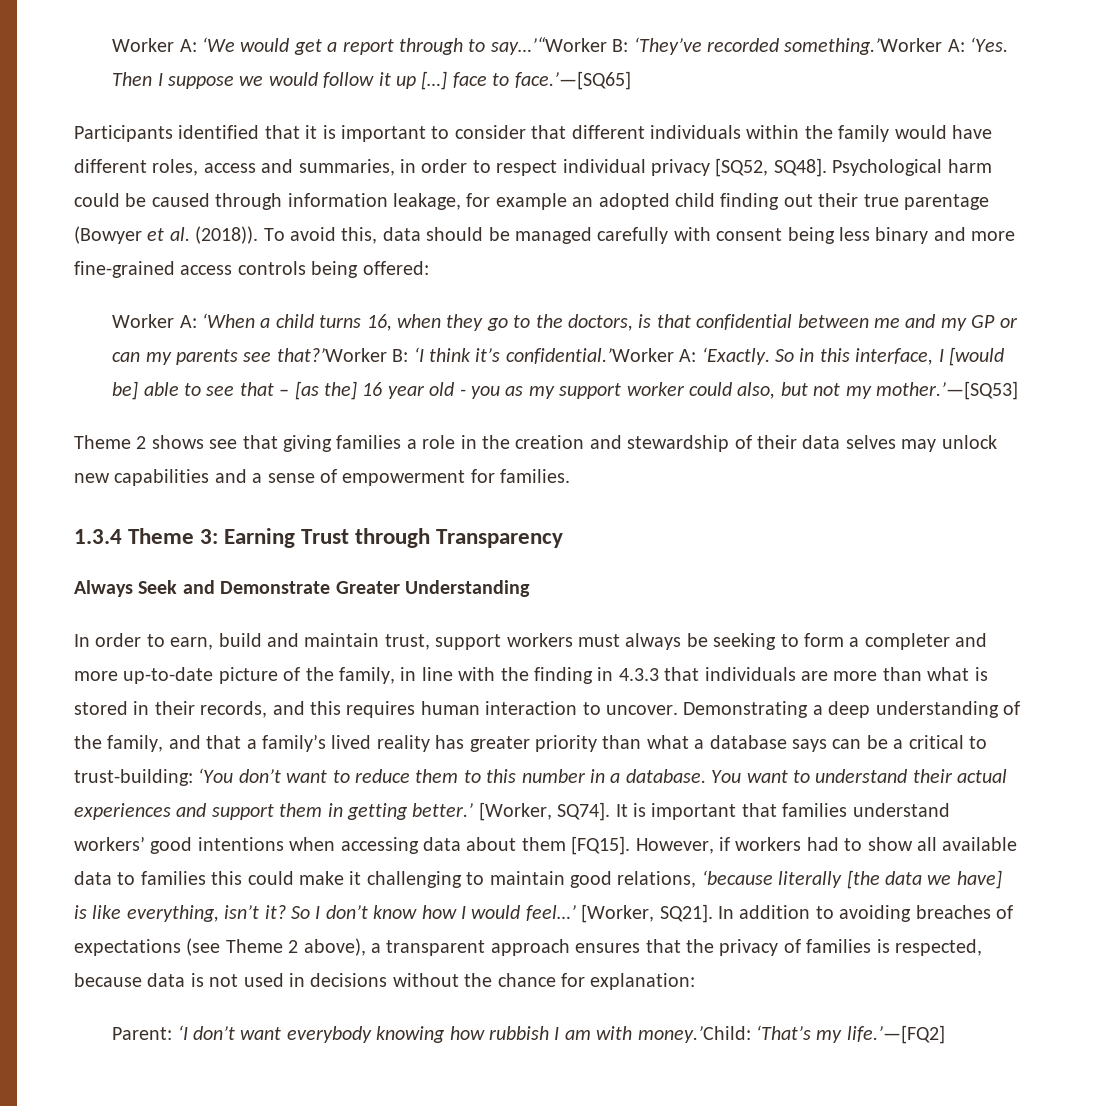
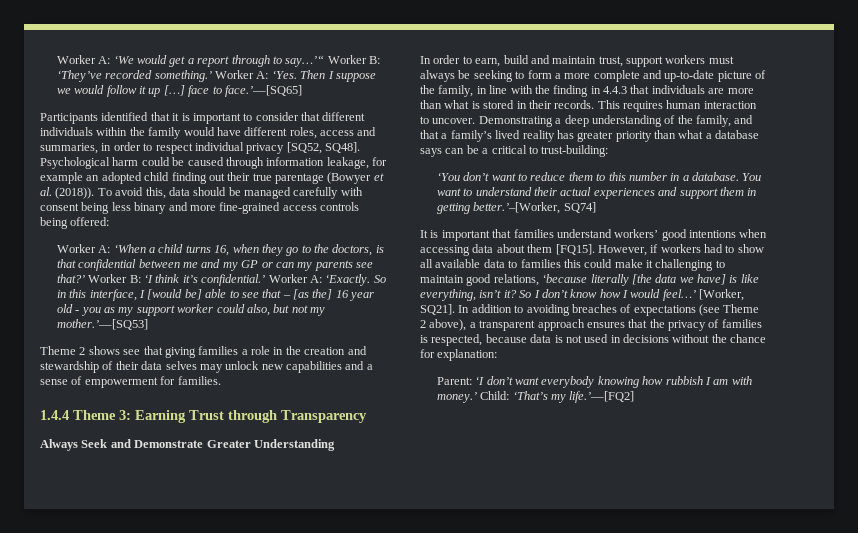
- Worker A: ‘We would get a report through to say…’“Worker B: ‘They’ve recorded something.’Worker A: ‘Yes. Then I suppose we would follow it up […] face to face.’—[SQ65]
+ Worker A: ‘We would get a report through to say…’“ Worker B: ‘They’ve recorded something.’ Worker A: ‘Yes. Then I suppose we would follow it up […] face to face.’—[SQ65]
- Worker A: ‘When a child turns 16, when they go to the doctors, is that confidential between me and my GP or can my parents see that?’Worker B: ‘I think it’s confidential.’Worker A: ‘Exactly.
+ Worker A: ‘When a child turns 16, when they go to the doctors, is that confidential between me and my GP or can my parents see that?’ Worker B: ‘I think it’s confidential.’ Worker A: ‘Exactly.
- 1.3.4 Theme 3: Earning Trust through Transparency
+ 1.4.4 Theme 3: Earning Trust through Transparency
- In order to earn, build and maintain trust, support workers must always be seeking to form a completer and more up-to-date picture of the family, in line with the finding in 4.3.3 that individuals are more than what is stored in their records, and this requires human interaction to uncover.
+ In order to earn, build and maintain trust, support workers must always be seeking to form a more complete and up-to-date picture of the family, in line with the finding in 4.4.3 that individuals are more than what is stored in their records. This requires human interaction to uncover.
- Demonstrating a deep understanding of the family, and that a family’s lived reality has greater priority than what a database says can be a critical to trust-building: ‘You don’t want to reduce them to this number in a database.
+ Demonstrating a deep understanding of the family, and that a family’s lived reality has greater priority than what a database says can be a critical to trust-building:
+ ‘You don’t want to reduce them to this number in a database.
- You want to understand their actual experiences and support them in getting better.’ [Worker, SQ74]. It is important that families understand workers’ good intentions when accessing data about them [FQ15].
+ You want to understand their actual experiences and support them in getting better.’–[Worker, SQ74]
+ It is important that families understand workers’ good intentions when accessing data about them [FQ15].
- Parent: ‘I don’t want everybody knowing how rubbish I am with money.’Child: ‘That’s my life.’—[FQ2]
+ Parent: ‘I don’t want everybody knowing how rubbish I am with money.’ Child: ‘That’s my life.’—[FQ2]

